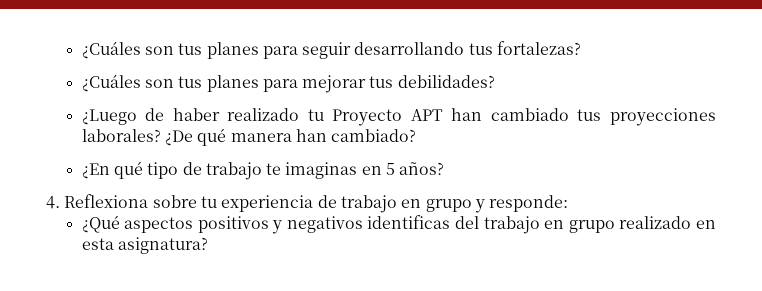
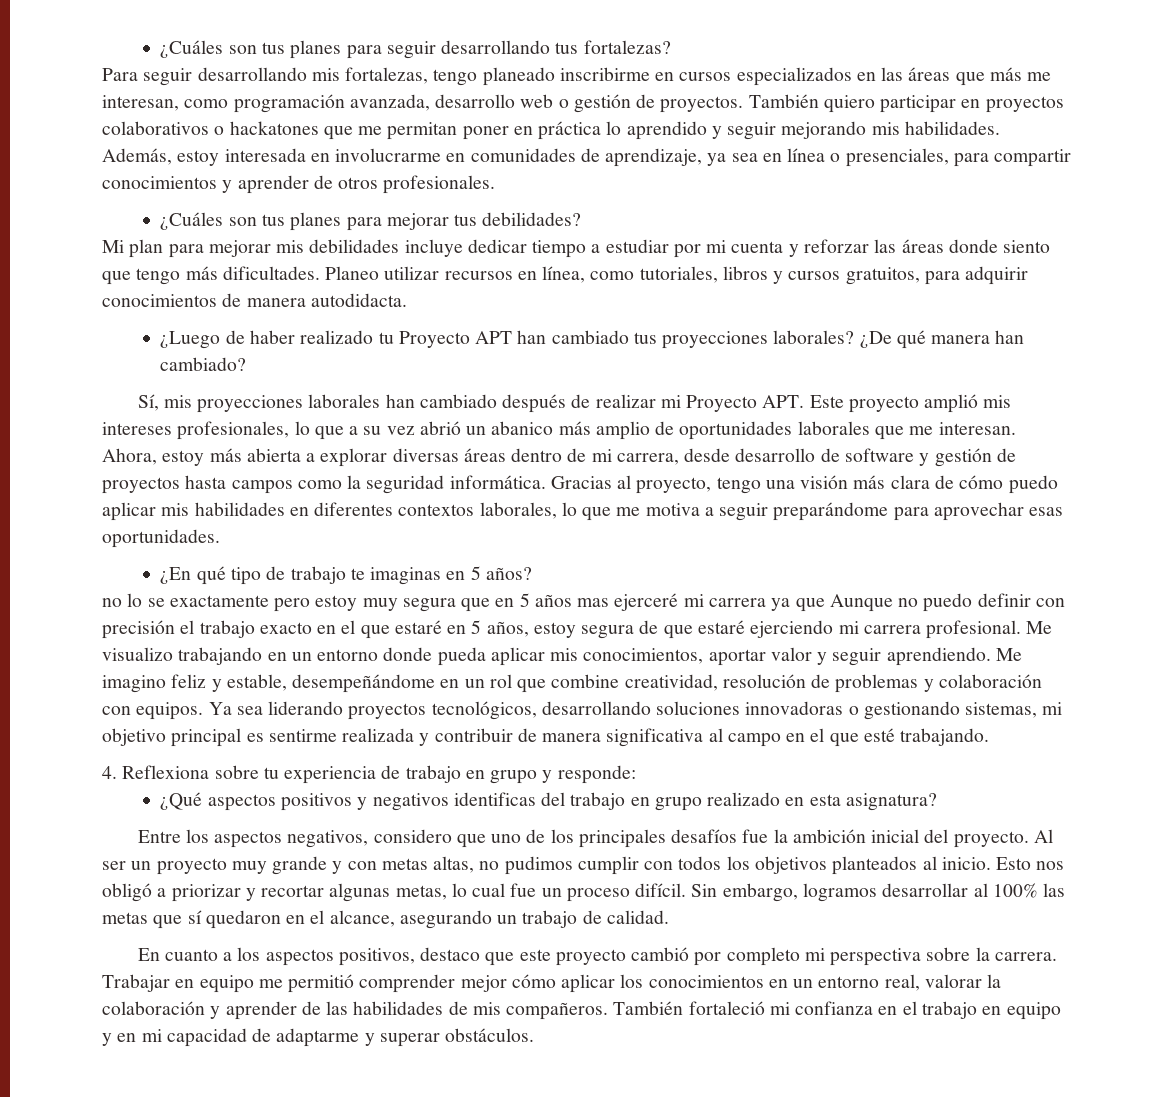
+ Para seguir desarrollando mis fortalezas, tengo planeado inscribirme en cursos especializados en las áreas que más me interesan, como programación avanzada, desarrollo web o gestión de proyectos. También quiero participar en proyectos colaborativos o hackatones que me permitan poner en práctica lo aprendido y seguir mejorando mis habilidades. Además, estoy interesada en involucrarme en comunidades de aprendizaje, ya sea en línea o presenciales, para compartir conocimientos y aprender de otros profesionales.
+ Mi plan para mejorar mis debilidades incluye dedicar tiempo a estudiar por mi cuenta y reforzar las áreas donde siento que tengo más dificultades. Planeo utilizar recursos en línea, como tutoriales, libros y cursos gratuitos, para adquirir conocimientos de manera autodidacta.
+ Sí, mis proyecciones laborales han cambiado después de realizar mi Proyecto APT. Este proyecto amplió mis intereses profesionales, lo que a su vez abrió un abanico más amplio de oportunidades laborales que me interesan. Ahora, estoy más abierta a explorar diversas áreas dentro de mi carrera, desde desarrollo de software y gestión de proyectos hasta campos como la seguridad informática. Gracias al proyecto, tengo una visión más clara de cómo puedo aplicar mis habilidades en diferentes contextos laborales, lo que me motiva a seguir preparándome para aprovechar esas oportunidades.
+ no lo se exactamente pero estoy muy segura que en 5 años mas ejerceré mi carrera ya que Aunque no puedo definir con precisión el trabajo exacto en el que estaré en 5 años, estoy segura de que estaré ejerciendo mi carrera profesional. Me visualizo trabajando en un entorno donde pueda aplicar mis conocimientos, aportar valor y seguir aprendiendo. Me imagino feliz y estable, desempeñándome en un rol que combine creatividad, resolución de problemas y colaboración con equipos. Ya sea liderando proyectos tecnológicos, desarrollando soluciones innovadoras o gestionando sistemas, mi objetivo principal es sentirme realizada y contribuir de manera significativa al campo en el que esté trabajando.
+ Entre los aspectos negativos, considero que uno de los principales desafíos fue la ambición inicial del proyecto. Al ser un proyecto muy grande y con metas altas, no pudimos cumplir con todos los objetivos planteados al inicio. Esto nos obligó a priorizar y recortar algunas metas, lo cual fue un proceso difícil. Sin embargo, logramos desarrollar al 100% las metas que sí quedaron en el alcance, asegurando un trabajo de calidad.
+ En cuanto a los aspectos positivos, destaco que este proyecto cambió por completo mi perspectiva sobre la carrera. Trabajar en equipo me permitió comprender mejor cómo aplicar los conocimientos en un entorno real, valorar la colaboración y aprender de las habilidades de mis compañeros. También fortaleció mi confianza en el trabajo en equipo y en mi capacidad de adaptarme y superar obstáculos.

